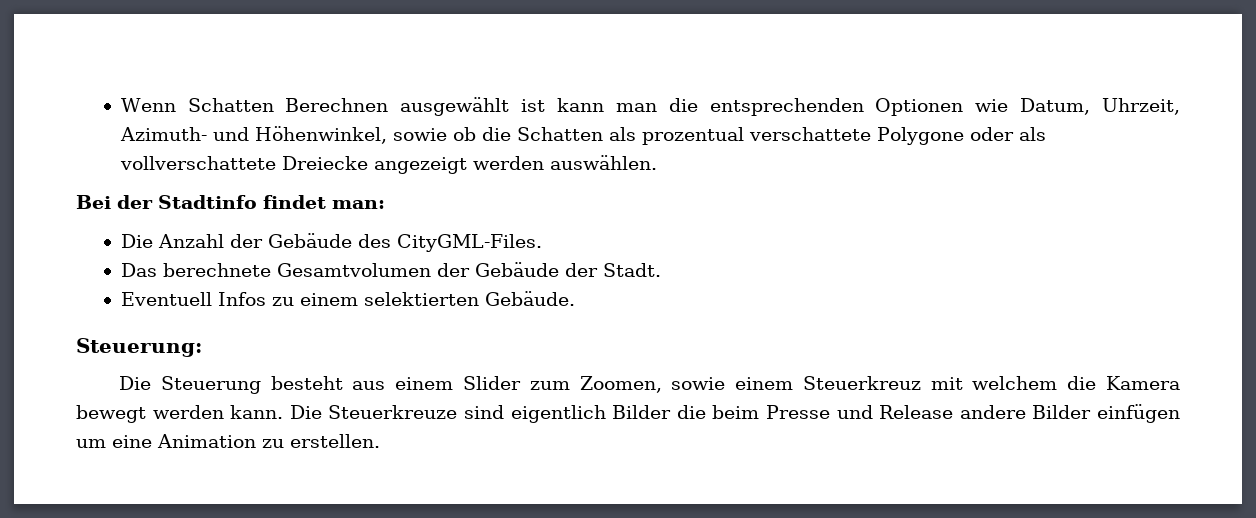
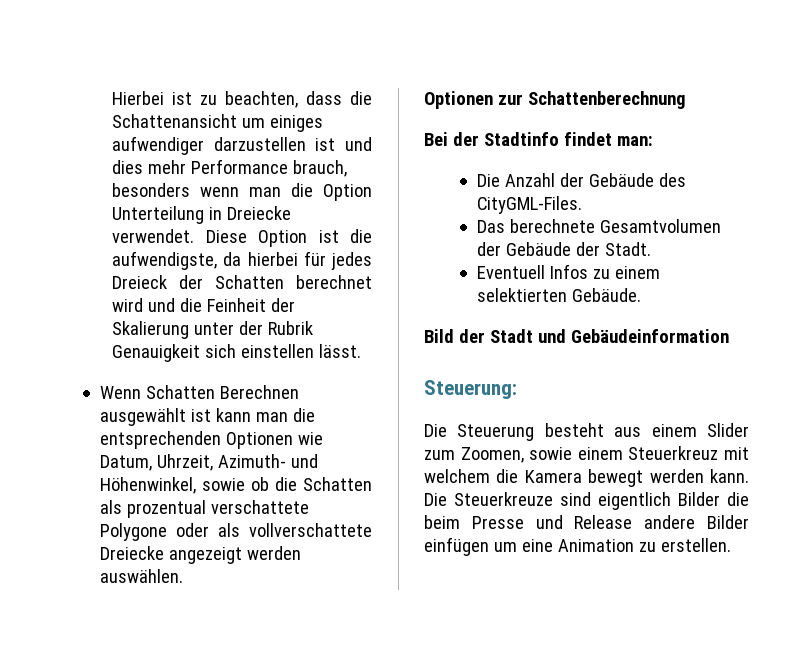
+ Hierbei ist zu beachten, dass die Schattenansicht um einiges aufwendiger darzustellen ist und dies mehr Performance brauch, besonders wenn man die Option Unterteilung in Dreiecke verwendet. Diese Option ist die aufwendigste, da hierbei für jedes Dreieck der Schatten berechnet wird und die Feinheit der Skalierung unter der Rubrik Genauigkeit sich einstellen lässt.
+ Optionen zur Schattenberechnung
+ Bild der Stadt und Gebäudeinformation

